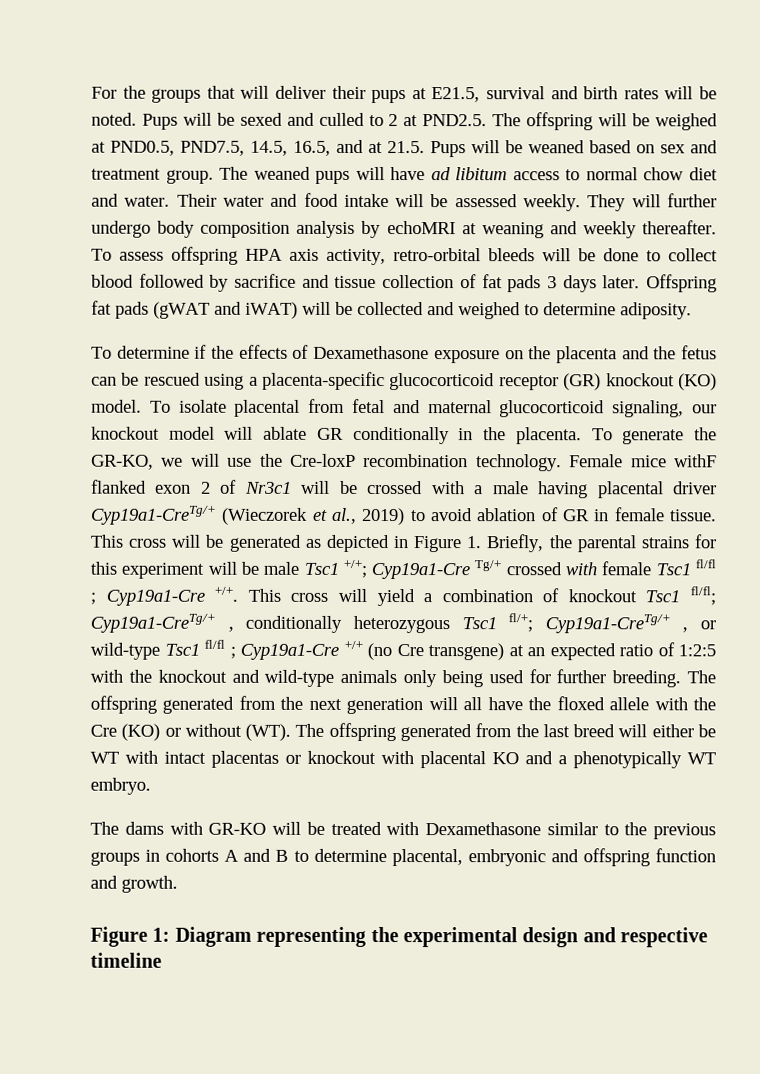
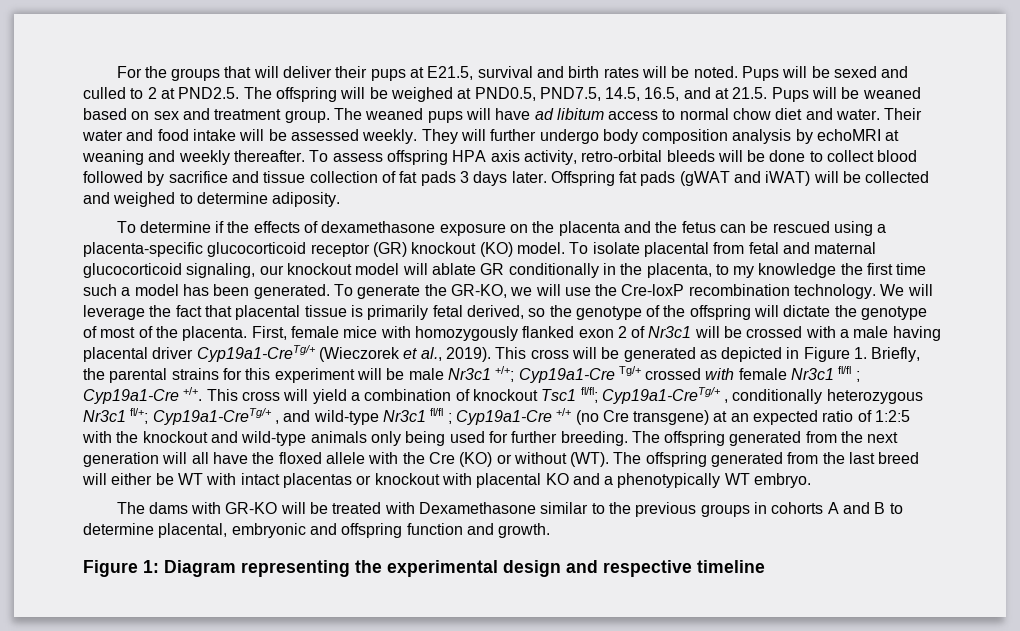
- To determine if the effects of Dexamethasone exposure on the placenta and the fetus can be rescued using a placenta-specific glucocorticoid receptor (GR) knockout (KO) model.
+ To determine if the effects of dexamethasone exposure on the placenta and the fetus can be rescued using a placenta-specific glucocorticoid receptor (GR) knockout (KO) model.
- To isolate placental from fetal and maternal glucocorticoid signaling, our knockout model will ablate GR conditionally in the placenta.
+ To isolate placental from fetal and maternal glucocorticoid signaling, our knockout model will ablate GR conditionally in the placenta, to my knowledge the first time such a model has been generated.
- Female mice withF flanked exon 2 of Nr3c1 will be crossed with a male having placental driver Cyp19a1-CreTg/+ (Wieczorek et al., 2019) to avoid ablation of GR in female tissue.
+ We will leverage the fact that placental tissue is primarily fetal derived, so the genotype of the offspring will dictate the genotype of most of the placenta. First, female mice with homozygously flanked exon 2 of Nr3c1 will be crossed with a male having placental driver Cyp19a1-CreTg/+ (Wieczorek et al., 2019).
- This cross will be generated as depicted in Figure 1. Briefly, the parental strains for this experiment will be male Tsc1 +/+; Cyp19a1-Cre Tg/+ crossed with female Tsc1 fl/fl ; Cyp19a1-Cre +/+.
+ This cross will be generated as depicted in Figure 1. Briefly, the parental strains for this experiment will be male Nr3c1 +/+; Cyp19a1-Cre Tg/+ crossed with female Nr3c1 fl/fl ; Cyp19a1-Cre +/+.
- This cross will yield a combination of knockout Tsc1 fl/fl; Cyp19a1-CreTg/+ , conditionally heterozygous Tsc1 fl/+; Cyp19a1-CreTg/+ , or wild-type Tsc1 fl/fl ; Cyp19a1-Cre +/+ (no Cre transgene) at an expected ratio of 1:2:5 with the knockout and wild-type animals only being used for further breeding.
+ This cross will yield a combination of knockout Tsc1 fl/fl; Cyp19a1-CreTg/+ , conditionally heterozygous Nr3c1 fl/+; Cyp19a1-CreTg/+ , and wild-type Nr3c1 fl/fl ; Cyp19a1-Cre +/+ (no Cre transgene) at an expected ratio of 1:2:5 with the knockout and wild-type animals only being used for further breeding.

